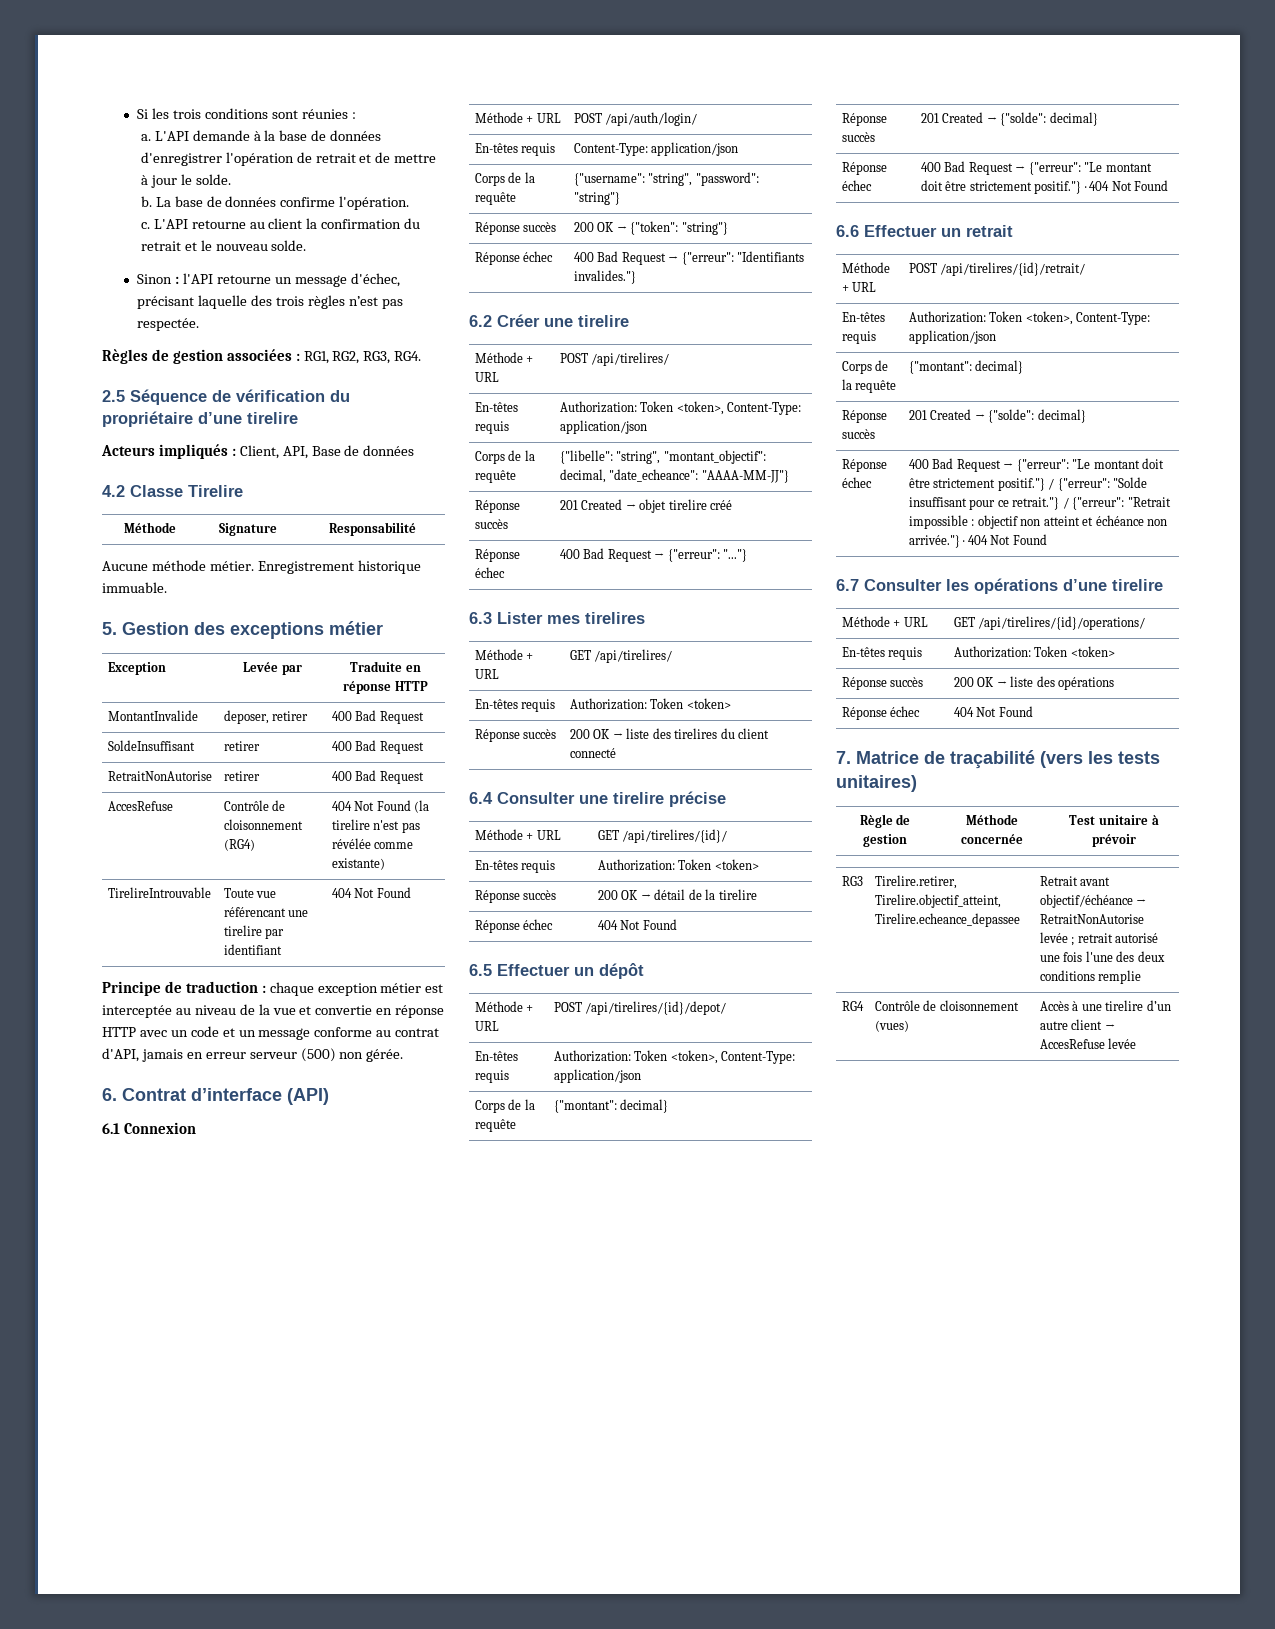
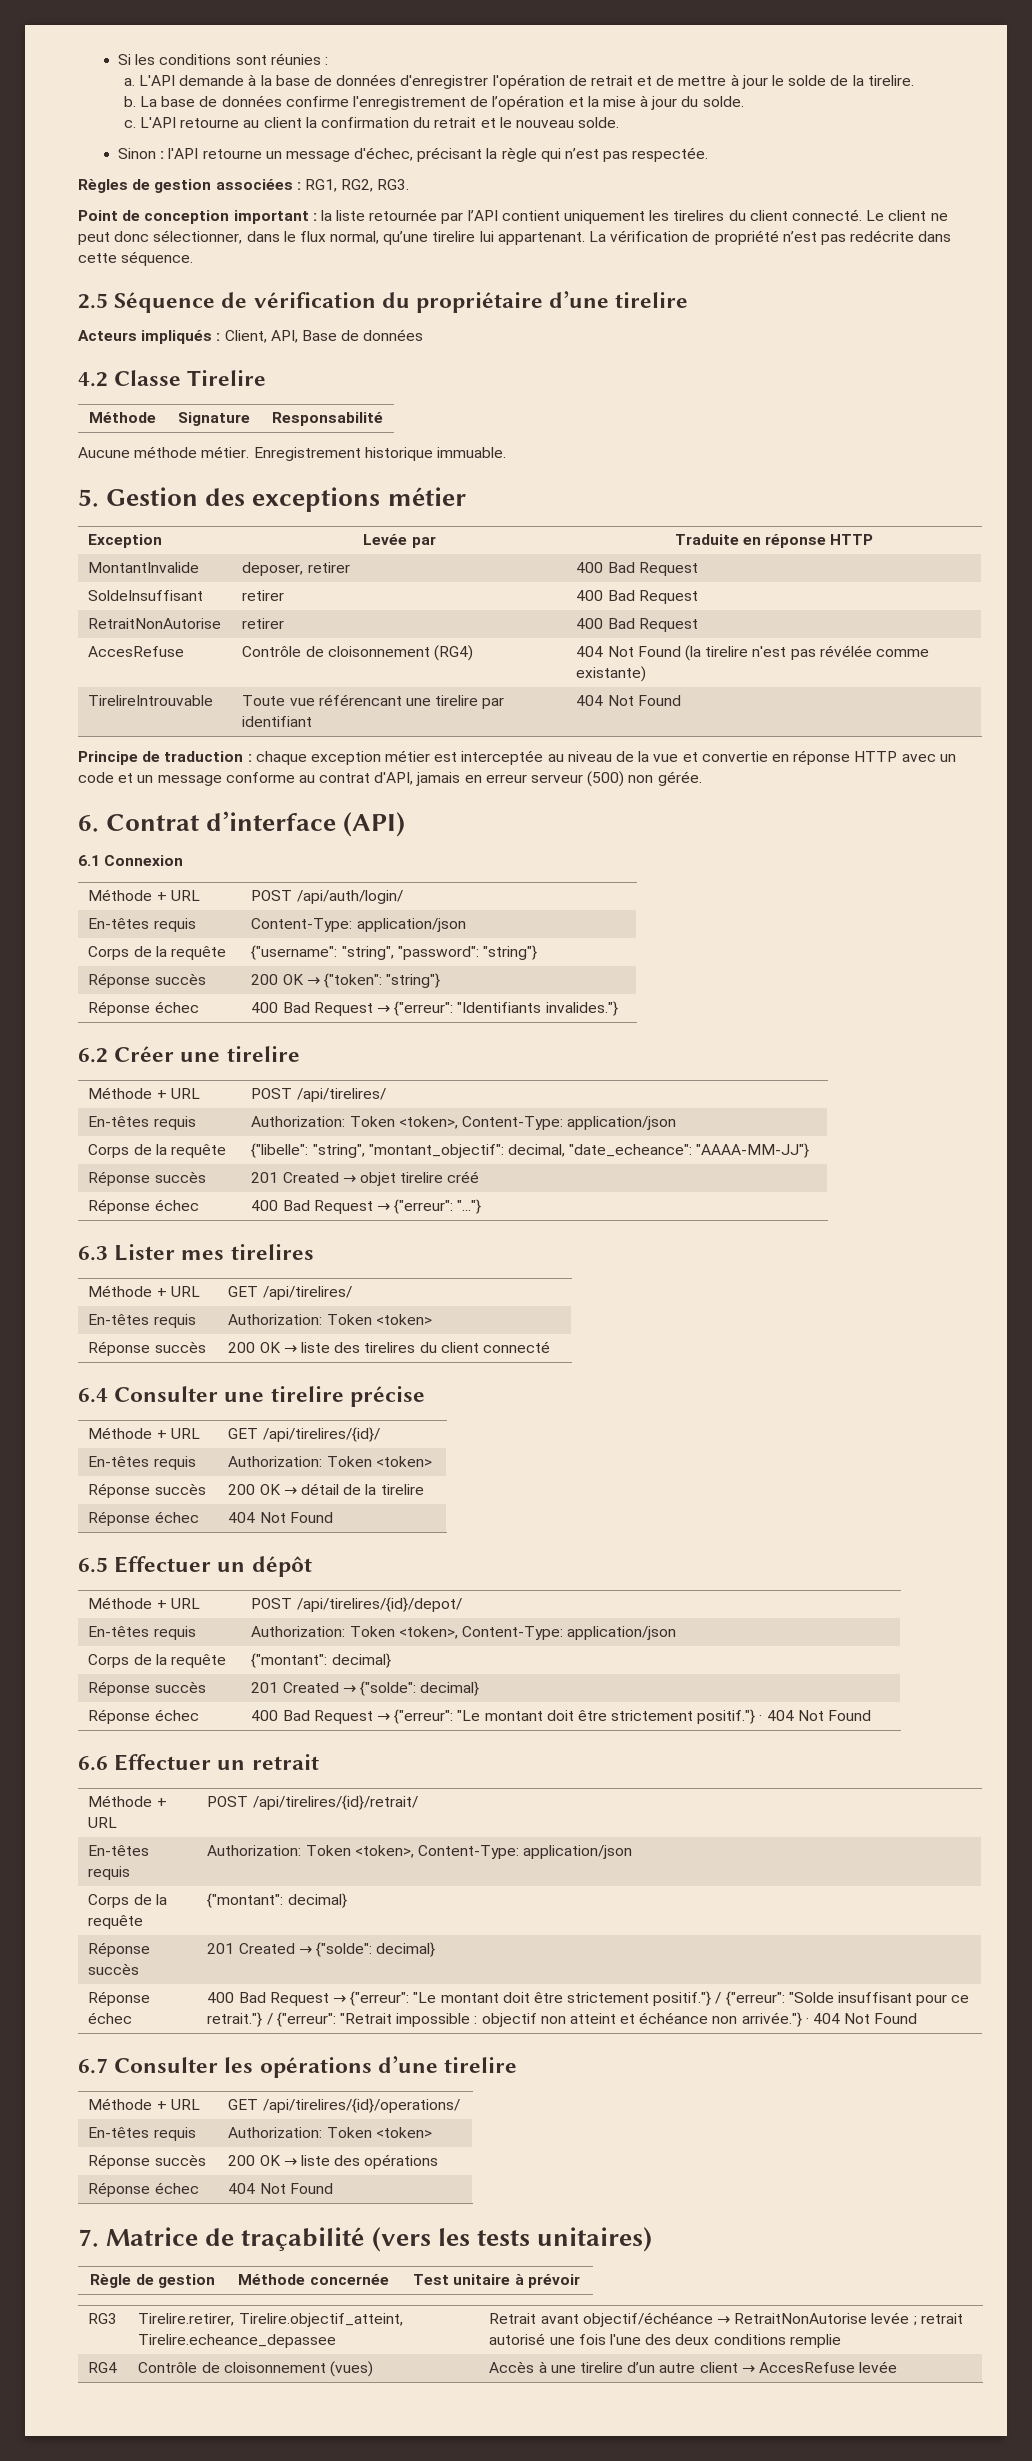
- Si les trois conditions sont réunies :
+ Si les conditions sont réunies :
- L'API demande à la base de données d'enregistrer l'opération de retrait et de mettre à jour le solde.
+ L'API demande à la base de données d'enregistrer l'opération de retrait et de mettre à jour le solde de la tirelire.
- La base de données confirme l'opération.
+ La base de données confirme l'enregistrement de l’opération et la mise à jour du solde.
- Sinon : l'API retourne un message d'échec, précisant laquelle des trois règles n’est pas respectée.
+ Sinon : l'API retourne un message d'échec, précisant la règle qui n’est pas respectée.
- Règles de gestion associées : RG1, RG2, RG3, RG4.
+ Règles de gestion associées : RG1, RG2, RG3.
+ Point de conception important : la liste retournée par l’API contient uniquement les tirelires du client connecté. Le client ne peut donc sélectionner, dans le flux normal, qu’une tirelire lui appartenant. La vérification de propriété n’est pas redécrite dans cette séquence.

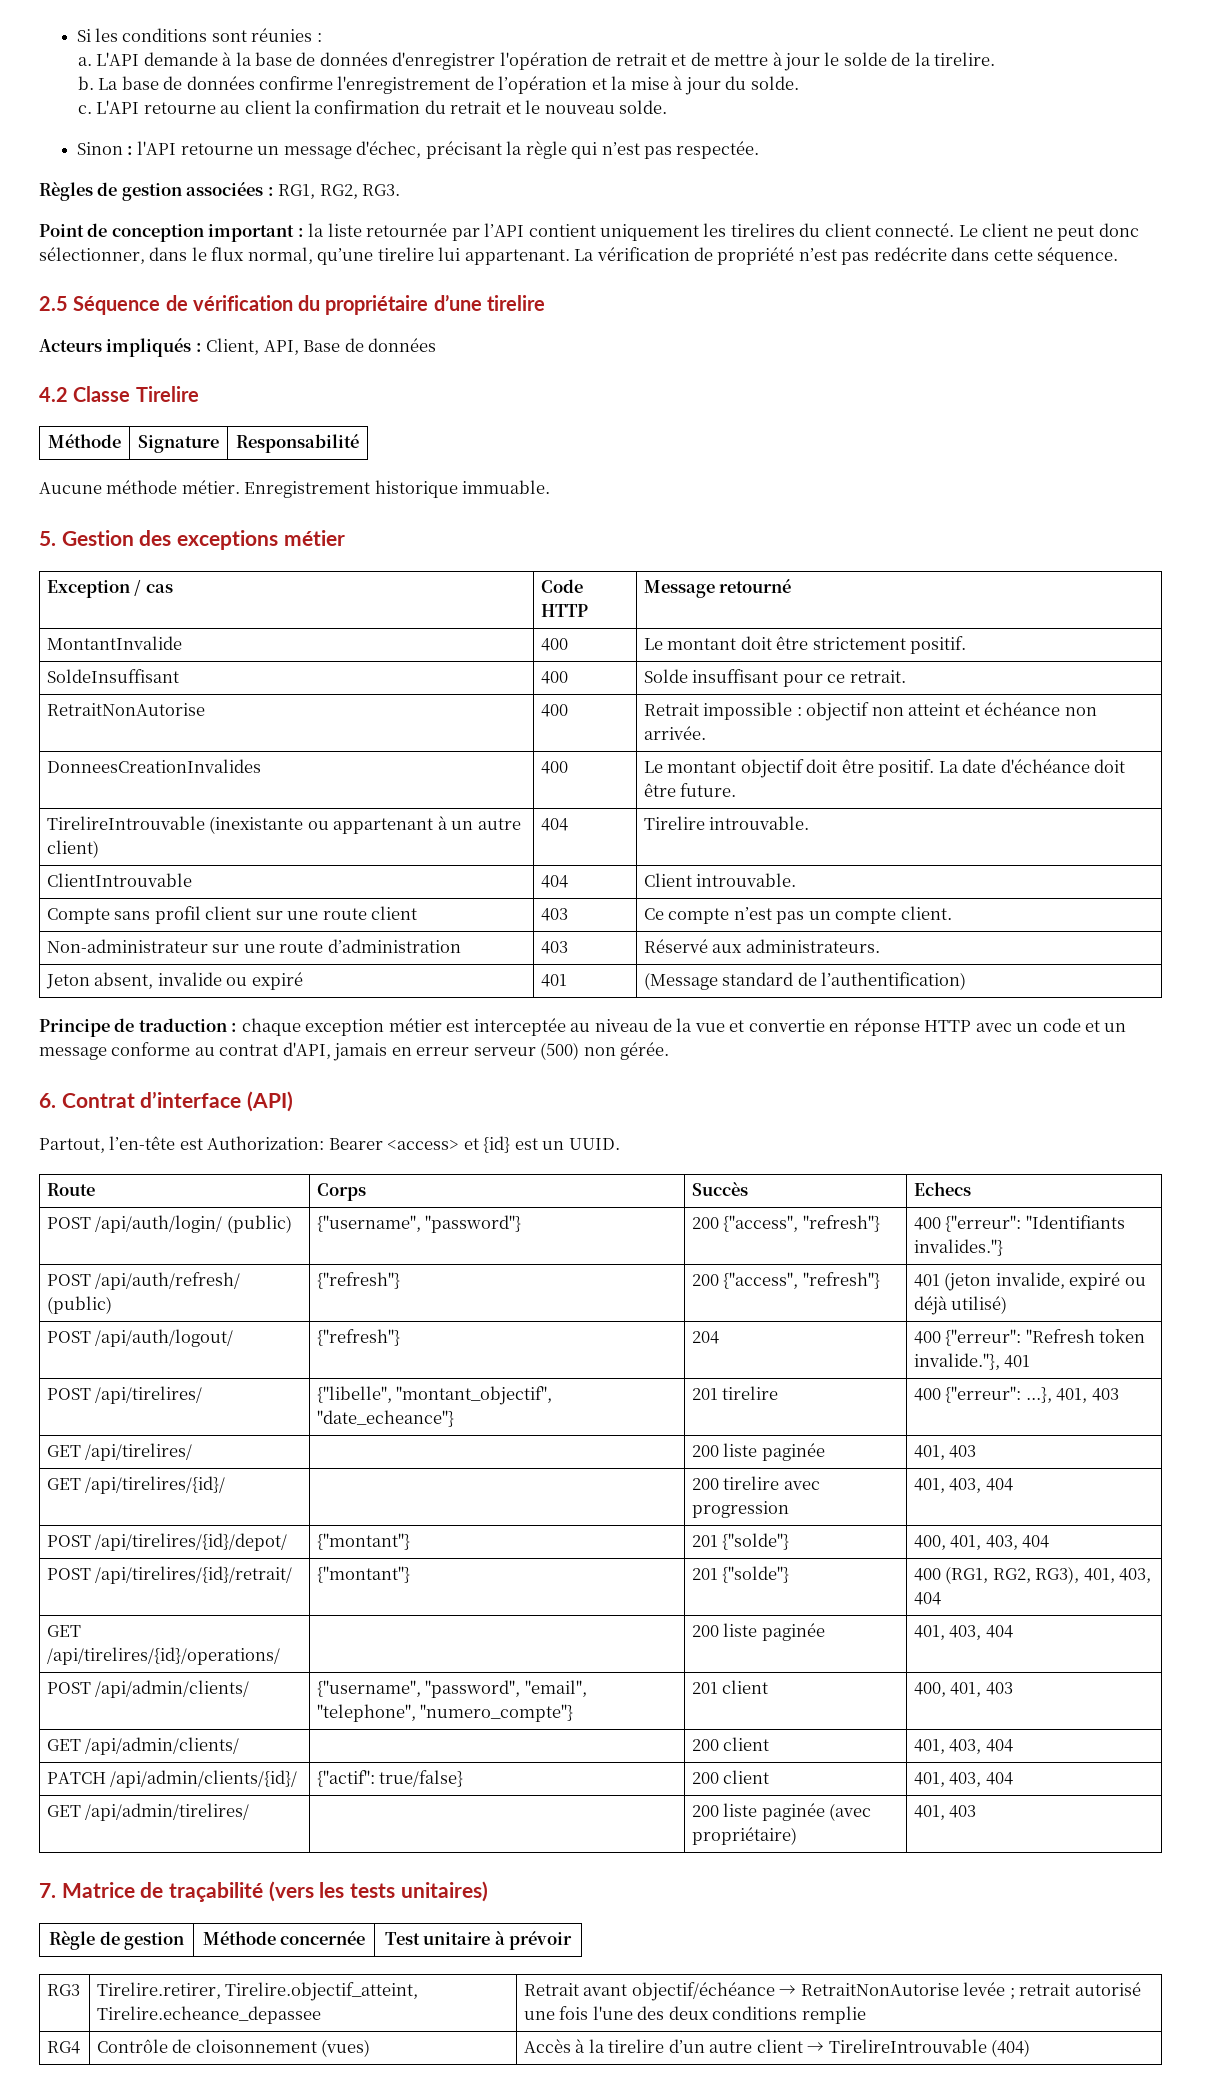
- Exception | Levée par | Traduite en réponse HTTP
- MontantInvalide | deposer, retirer | 400 Bad Request
- SoldeInsuffisant | retirer | 400 Bad Request
- RetraitNonAutorise | retirer | 400 Bad Request
- AccesRefuse | Contrôle de cloisonnement (RG4) | 404 Not Found (la tirelire n'est pas révélée comme existante)
- TirelireIntrouvable | Toute vue référencant une tirelire par identifiant | 404 Not Found
+ Exception / cas | Code HTTP | Message retourné
+ MontantInvalide | 400 | Le montant doit être strictement positif.
+ SoldeInsuffisant | 400 | Solde insuffisant pour ce retrait.
+ RetraitNonAutorise | 400 | Retrait impossible : objectif non atteint et échéance non arrivée.
+ DonneesCreationInvalides | 400 | Le montant objectif doit être positif. La date d'échéance doit être future.
+ TirelireIntrouvable (inexistante ou appartenant à un autre client) | 404 | Tirelire introuvable.
+ ClientIntrouvable | 404 | Client introuvable.
+ Compte sans profil client sur une route client | 403 | Ce compte n’est pas un compte client.
+ Non-administrateur sur une route d’administration | 403 | Réservé aux administrateurs.
+ Jeton absent, invalide ou expiré | 401 | (Message standard de l’authentification)
- 6.1 Connexion
- Méthode + URL | POST /api/auth/login/
- En-têtes requis | Content-Type: application/json
- Corps de la requête | {"username": "string", "password": "string"}
- Réponse succès | 200 OK → {"token": "string"}
- Réponse échec | 400 Bad Request → {"erreur": "Identifiants invalides."}
- 6.2 Créer une tirelire
- Méthode + URL | POST /api/tirelires/
- En-têtes requis | Authorization: Token <token>, Content-Type: application/json
- Corps de la requête | {"libelle": "string", "montant_objectif": decimal, "date_echeance": "AAAA-MM-JJ"}
- Réponse succès | 201 Created → objet tirelire créé
- Réponse échec | 400 Bad Request → {"erreur": "..."}
- 6.3 Lister mes tirelires
- Méthode + URL | GET /api/tirelires/
- En-têtes requis | Authorization: Token <token>
- Réponse succès | 200 OK → liste des tirelires du client connecté
- 6.4 Consulter une tirelire précise
- Méthode + URL | GET /api/tirelires/{id}/
- En-têtes requis | Authorization: Token <token>
- Réponse succès | 200 OK → détail de la tirelire
- Réponse échec | 404 Not Found
- 6.5 Effectuer un dépôt
- Méthode + URL | POST /api/tirelires/{id}/depot/
- En-têtes requis | Authorization: Token <token>, Content-Type: application/json
- Corps de la requête | {"montant": decimal}
- Réponse succès | 201 Created → {"solde": decimal}
- Réponse échec | 400 Bad Request → {"erreur": "Le montant doit être strictement positif."} · 404 Not Found
- 6.6 Effectuer un retrait
- Méthode + URL | POST /api/tirelires/{id}/retrait/
- En-têtes requis | Authorization: Token <token>, Content-Type: application/json
- Corps de la requête | {"montant": decimal}
- Réponse succès | 201 Created → {"solde": decimal}
- Réponse échec | 400 Bad Request → {"erreur": "Le montant doit être strictement positif."} / {"erreur": "Solde insuffisant pour ce retrait."} / {"erreur": "Retrait impossible : objectif non atteint et échéance non arrivée."} · 404 Not Found
- 6.7 Consulter les opérations d’une tirelire
- Méthode + URL | GET /api/tirelires/{id}/operations/
- En-têtes requis | Authorization: Token <token>
- Réponse succès | 200 OK → liste des opérations
- Réponse échec | 404 Not Found
+ Partout, l’en-tête est Authorization: Bearer <access> et {id} est un UUID.
+ Route | Corps | Succès | Echecs
+ POST /api/auth/login/ (public) | {"username", "password"} | 200 {"access", "refresh"} | 400 {"erreur": "Identifiants invalides."}
+ POST /api/auth/refresh/ (public) | {"refresh"} | 200 {"access", "refresh"} | 401 (jeton invalide, expiré ou déjà utilisé)
+ POST /api/auth/logout/ | {"refresh"} | 204 | 400 {"erreur": "Refresh token invalide."}, 401
+ POST /api/tirelires/ | {"libelle", "montant_objectif", "date_echeance"} | 201 tirelire | 400 {"erreur": ...}, 401, 403
+ GET /api/tirelires/ | | 200 liste paginée | 401, 403
+ GET /api/tirelires/{id}/ | | 200 tirelire avec progression | 401, 403, 404
+ POST /api/tirelires/{id}/depot/ | {"montant"} | 201 {"solde"} | 400, 401, 403, 404
+ POST /api/tirelires/{id}/retrait/ | {"montant"} | 201 {"solde"} | 400 (RG1, RG2, RG3), 401, 403, 404
+ GET /api/tirelires/{id}/operations/ | | 200 liste paginée | 401, 403, 404
+ POST /api/admin/clients/ | {"username", "password", "email", "telephone", "numero_compte"} | 201 client | 400, 401, 403
+ GET /api/admin/clients/ | | 200 client | 401, 403, 404
+ PATCH /api/admin/clients/{id}/ | {"actif": true/false} | 200 client | 401, 403, 404
+ GET /api/admin/tirelires/ | | 200 liste paginée (avec propriétaire) | 401, 403
- RG4 | Contrôle de cloisonnement (vues) | Accès à une tirelire d’un autre client → AccesRefuse levée
+ RG4 | Contrôle de cloisonnement (vues) | Accès à la tirelire d’un autre client → TirelireIntrouvable (404)

